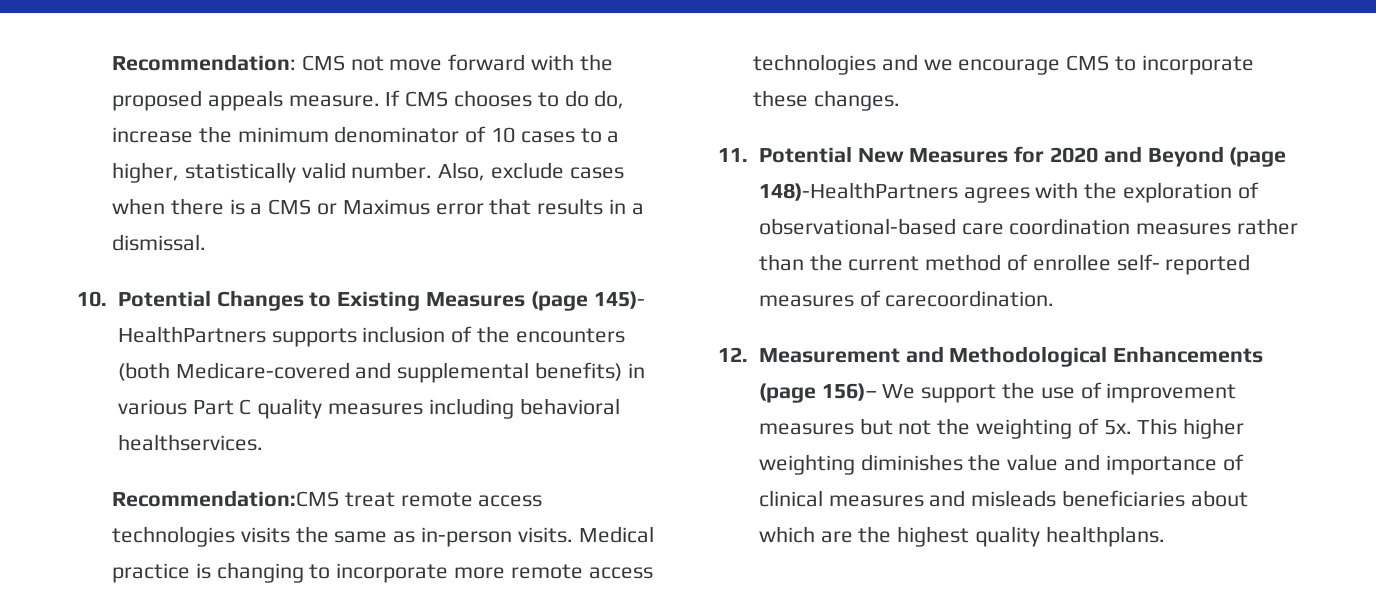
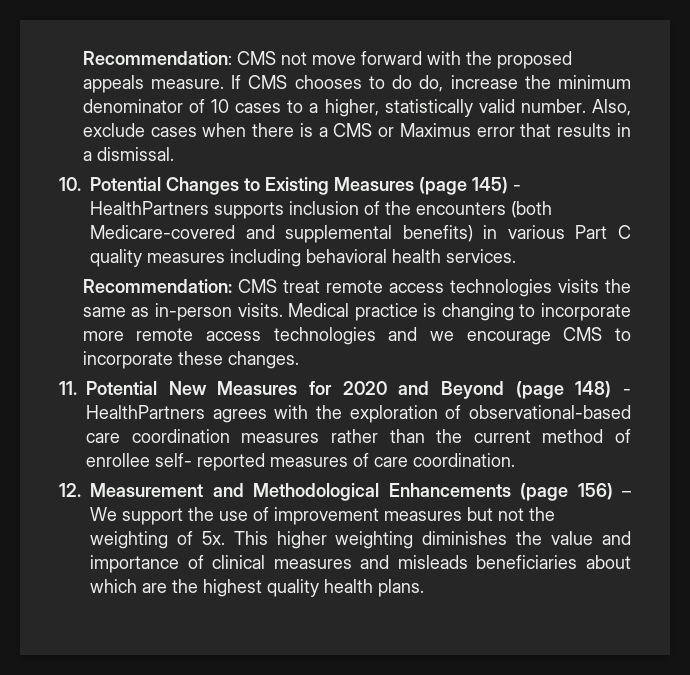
- 10. Potential Changes to Existing Measures (page 145)- HealthPartners supports inclusion of the encounters (both Medicare-covered and supplemental benefits) in various Part C quality measures including behavioral healthservices.
- Recommendation:CMS treat remote access technologies visits the same as in-person visits.
+ 10. Potential Changes to Existing Measures (page 145) - HealthPartners supports inclusion of the encounters (both Medicare-covered and supplemental benefits) in various Part C quality measures including behavioral health services.
+ Recommendation: CMS treat remote access technologies visits the same as in-person visits.
- 11. Potential New Measures for 2020 and Beyond (page 148)-HealthPartners agrees with the exploration of observational-based care coordination measures rather than the current method of enrollee self- reported measures of carecoordination.
+ 11. Potential New Measures for 2020 and Beyond (page 148) - HealthPartners agrees with the exploration of observational-based care coordination measures rather than the current method of enrollee self- reported measures of care coordination.
- 12. Measurement and Methodological Enhancements (page 156)– We support the use of improvement measures but not the weighting of 5x.
+ 12. Measurement and Methodological Enhancements (page 156) – We support the use of improvement measures but not the weighting of 5x.
- This higher weighting diminishes the value and importance of clinical measures and misleads beneficiaries about which are the highest quality healthplans.
+ This higher weighting diminishes the value and importance of clinical measures and misleads beneficiaries about which are the highest quality health plans.

